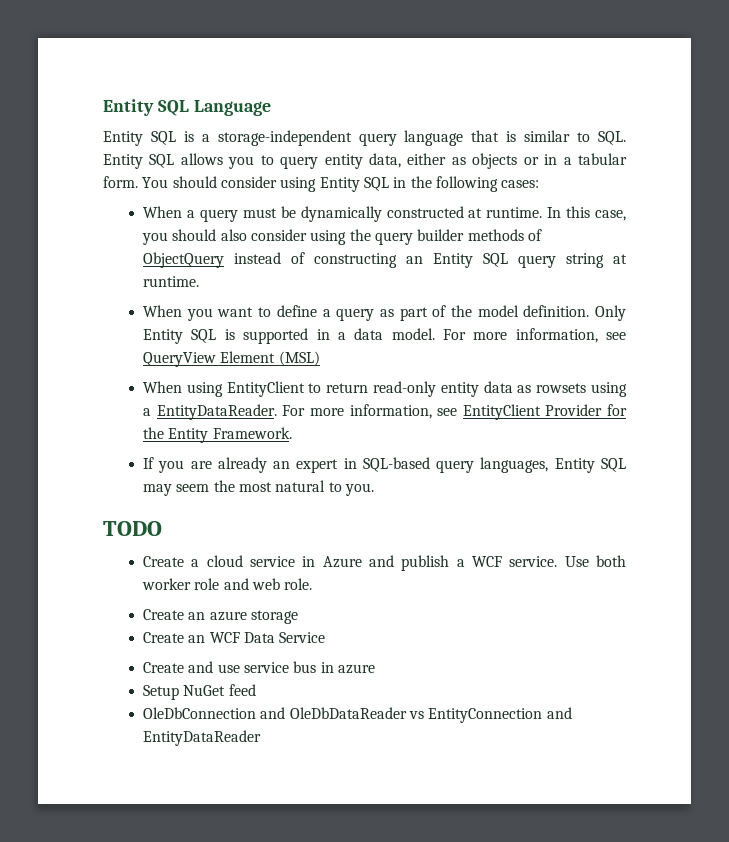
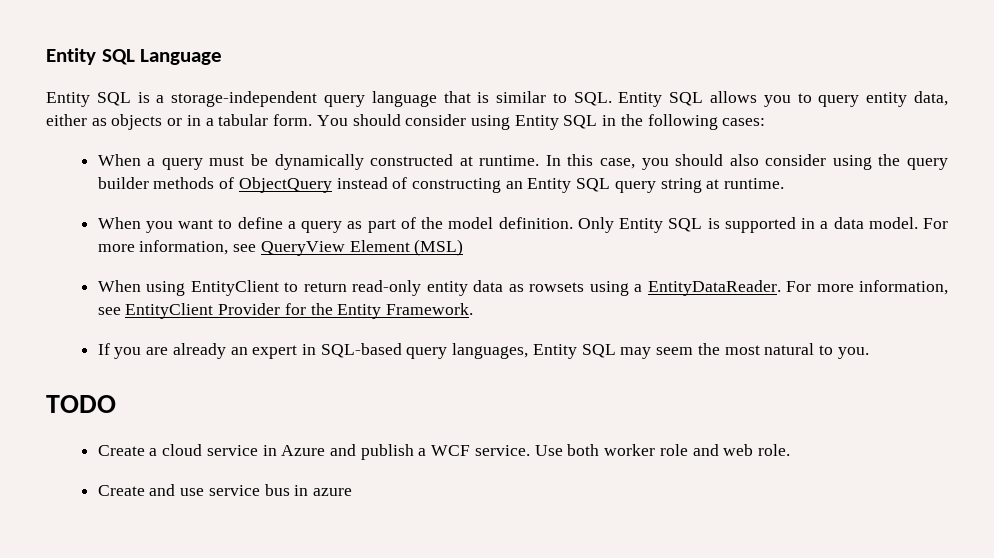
- Create an azure storage
- Create an WCF Data Service
- Setup NuGet feed
- OleDbConnection and OleDbDataReader vs EntityConnection and EntityDataReader

